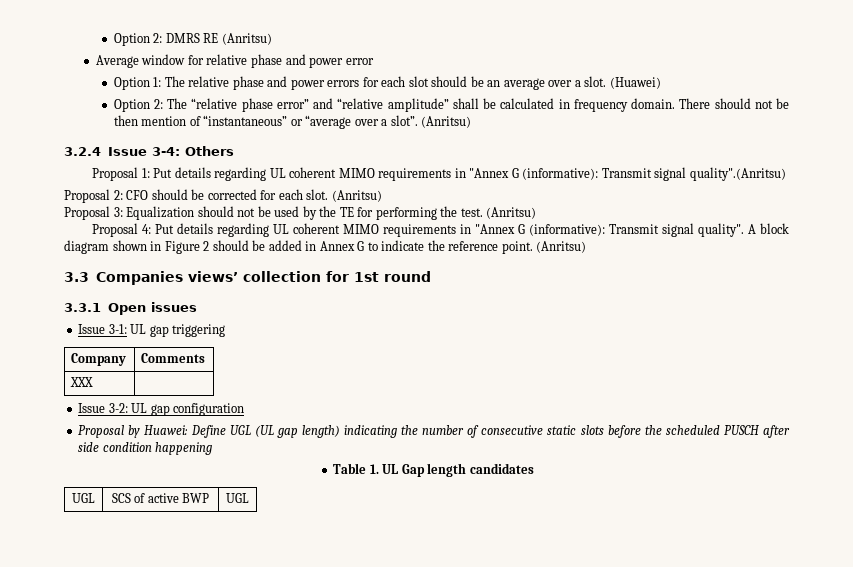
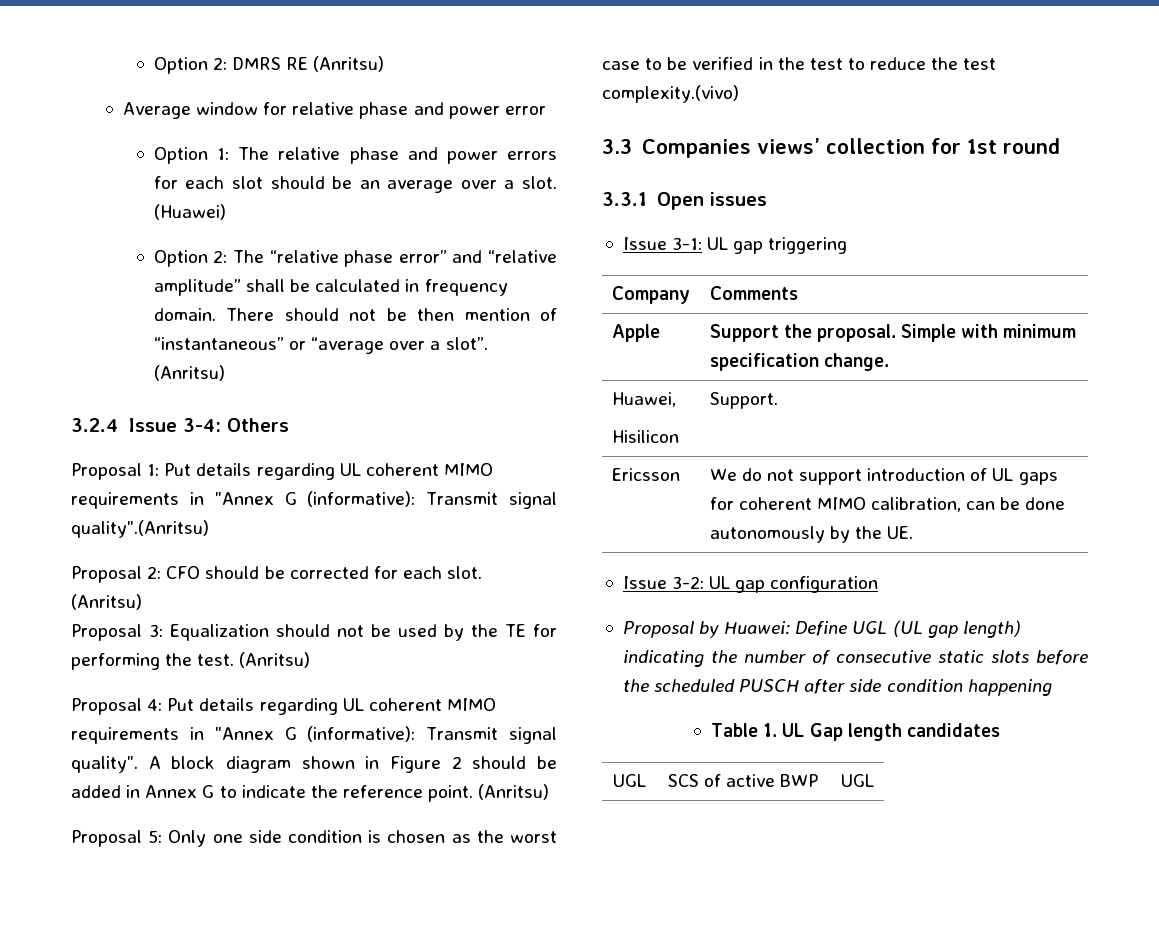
+ Proposal 5: Only one side condition is chosen as the worst case to be verified in the test to reduce the test complexity.(vivo)
- XXX |
+ Apple | Support the proposal. Simple with minimum specification change.
+ Huawei,
+ Hisilicon | Support.
+ Ericsson | We do not support introduction of UL gaps for coherent MIMO calibration, can be done autonomously by the UE.

